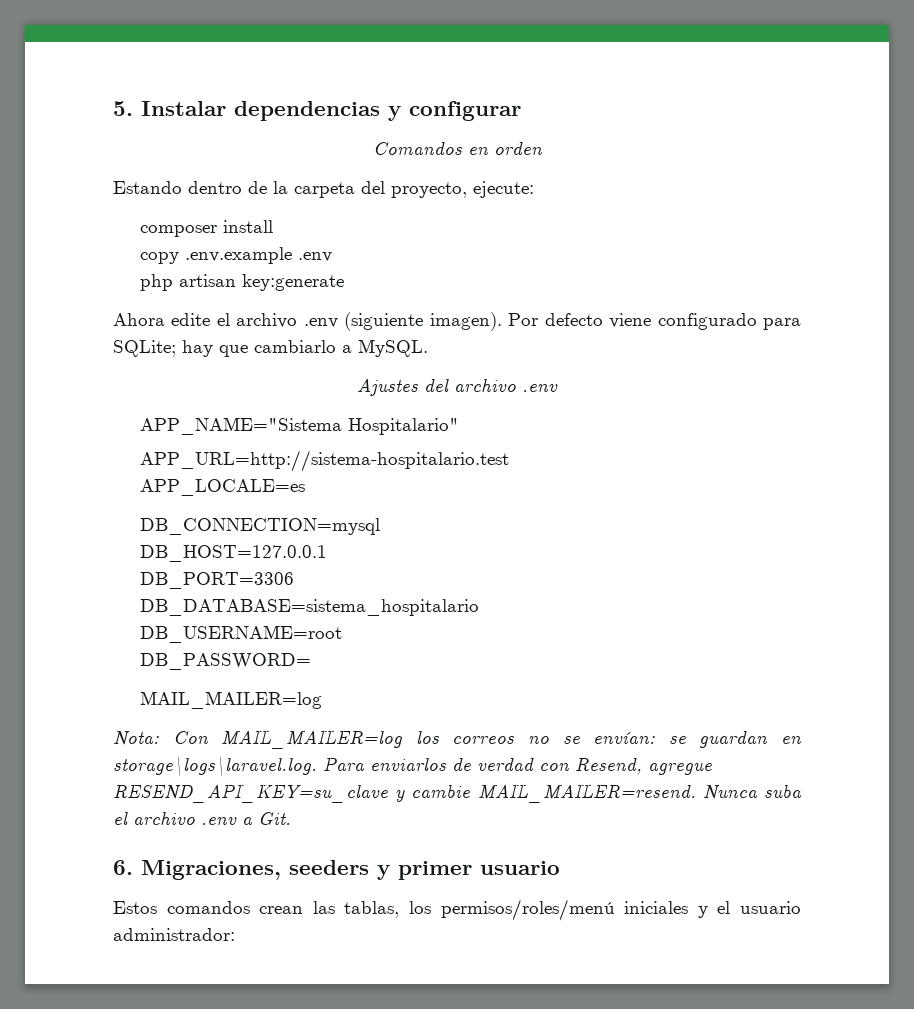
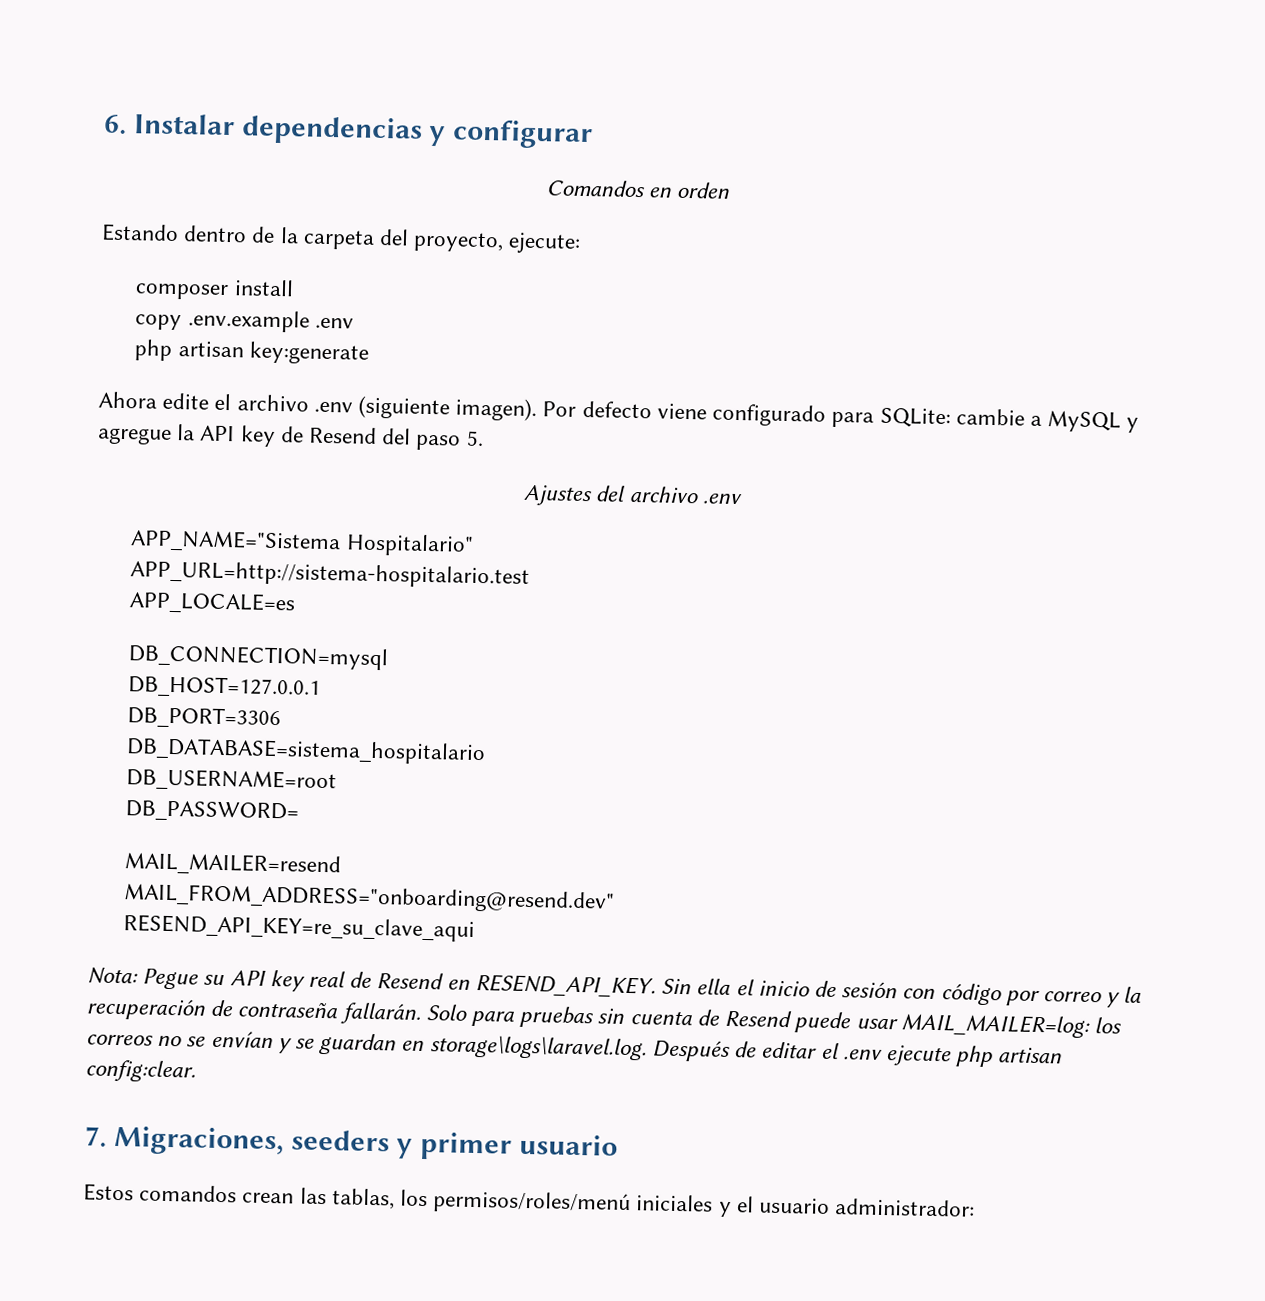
- 5. Instalar dependencias y configurar
+ 6. Instalar dependencias y configurar
- Por defecto viene configurado para SQLite; hay que cambiarlo a MySQL.
+ Por defecto viene configurado para SQLite: cambie a MySQL y agregue la API key de Resend del paso 5.
  DB_PASSWORD=
- MAIL_MAILER=log
- Nota: Con MAIL_MAILER=log los correos no se envían: se guardan en storage\logs\laravel.log. Para enviarlos de verdad con Resend, agregue RESEND_API_KEY=su_clave y cambie MAIL_MAILER=resend. Nunca suba el archivo .env a Git.
- 6. Migraciones, seeders y primer usuario
+ MAIL_MAILER=resend
+ MAIL_FROM_ADDRESS="onboarding@resend.dev"
+ RESEND_API_KEY=re_su_clave_aqui
+ Nota: Pegue su API key real de Resend en RESEND_API_KEY. Sin ella el inicio de sesión con código por correo y la recuperación de contraseña fallarán. Solo para pruebas sin cuenta de Resend puede usar MAIL_MAILER=log: los correos no se envían y se guardan en storage\logs\laravel.log. Después de editar el .env ejecute php artisan config:clear.
+ 7. Migraciones, seeders y primer usuario

